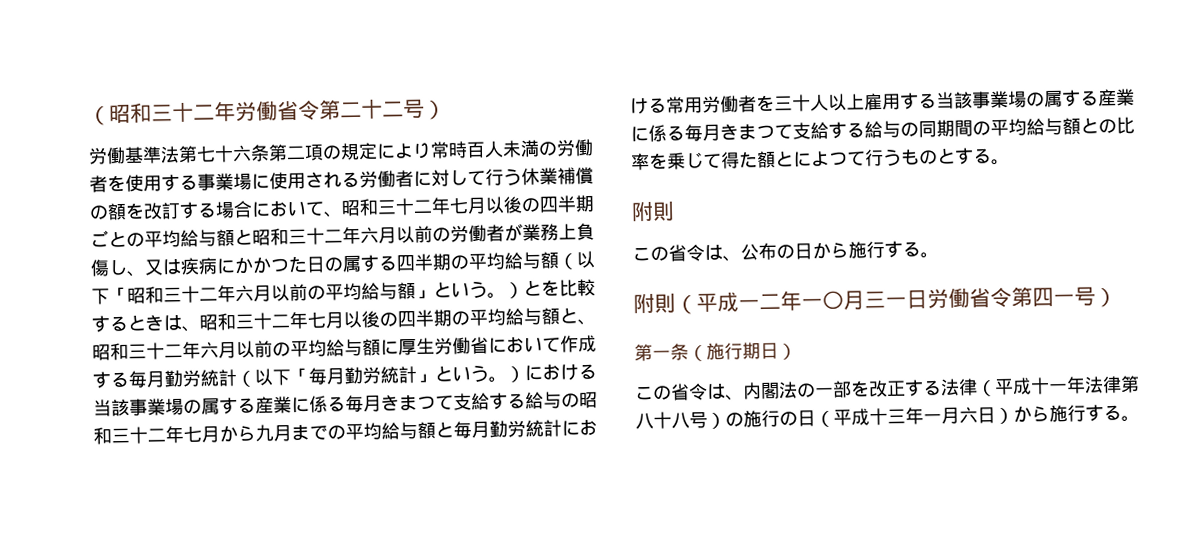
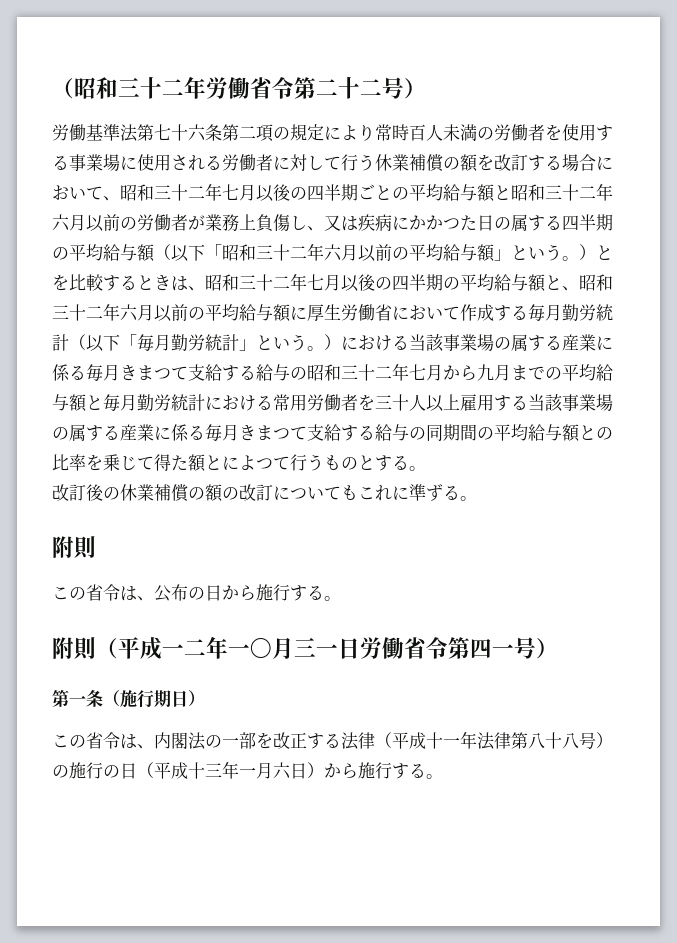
+ 改訂後の休業補償の額の改訂についてもこれに準ずる。

